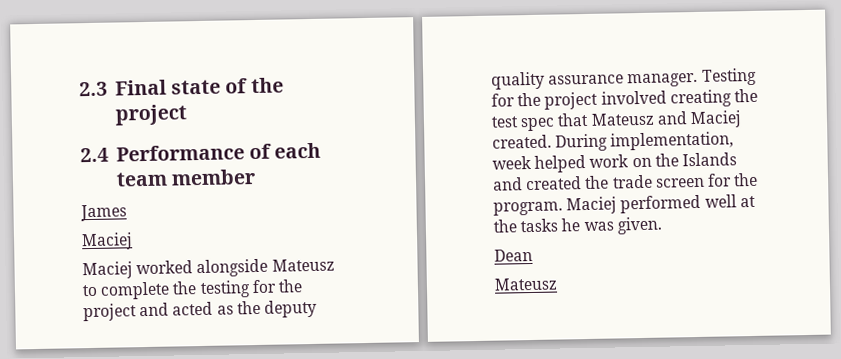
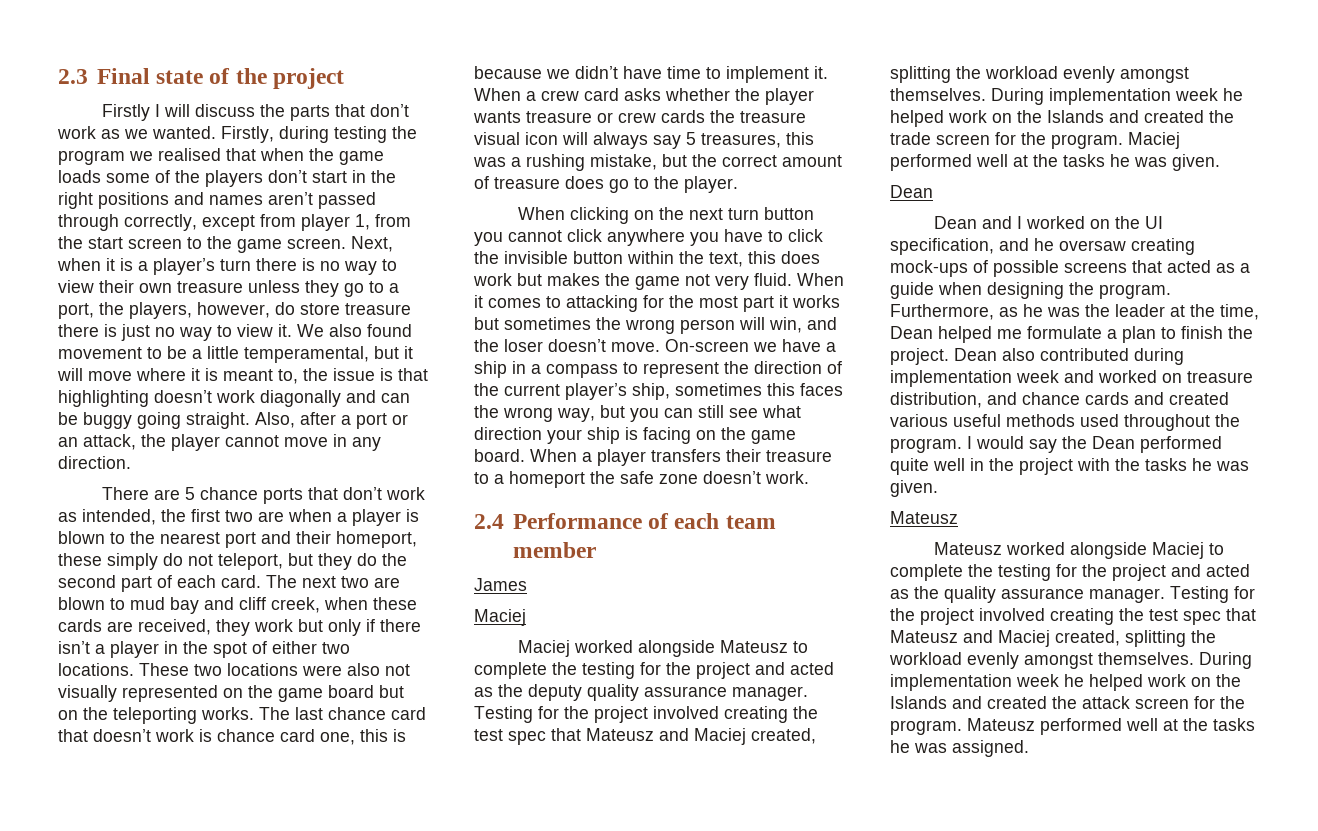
+ Firstly I will discuss the parts that don’t work as we wanted. Firstly, during testing the program we realised that when the game loads some of the players don’t start in the right positions and names aren’t passed through correctly, except from player 1, from the start screen to the game screen. Next, when it is a player’s turn there is no way to view their own treasure unless they go to a port, the players, however, do store treasure there is just no way to view it. We also found movement to be a little temperamental, but it will move where it is meant to, the issue is that highlighting doesn’t work diagonally and can be buggy going straight. Also, after a port or an attack, the player cannot move in any direction.
+ There are 5 chance ports that don’t work as intended, the first two are when a player is blown to the nearest port and their homeport, these simply do not teleport, but they do the second part of each card. The next two are blown to mud bay and cliff creek, when these cards are received, they work but only if there isn’t a player in the spot of either two locations. These two locations were also not visually represented on the game board but on the teleporting works. The last chance card that doesn’t work is chance card one, this is because we didn’t have time to implement it. When a crew card asks whether the player wants treasure or crew cards the treasure visual icon will always say 5 treasures, this was a rushing mistake, but the correct amount of treasure does go to the player.
+ When clicking on the next turn button you cannot click anywhere you have to click the invisible button within the text, this does work but makes the game not very fluid. When it comes to attacking for the most part it works but sometimes the wrong person will win, and the loser doesn’t move. On-screen we have a ship in a compass to represent the direction of the current player’s ship, sometimes this faces the wrong way, but you can still see what direction your ship is facing on the game board. When a player transfers their treasure to a homeport the safe zone doesn’t work.
- Testing for the project involved creating the test spec that Mateusz and Maciej created. During implementation, week helped work on the Islands and created the trade screen for the program.
+ Testing for the project involved creating the test spec that Mateusz and Maciej created, splitting the workload evenly amongst themselves. During implementation week he helped work on the Islands and created the trade screen for the program.
  Maciej performed well at the tasks he was given.
  Dean
+ Dean and I worked on the UI specification, and he oversaw creating mock-ups of possible screens that acted as a guide when designing the program. Furthermore, as he was the leader at the time, Dean helped me formulate a plan to finish the project. Dean also contributed during implementation week and worked on treasure distribution, and chance cards and created various useful methods used throughout the program. I would say the Dean performed quite well in the project with the tasks he was given.
  Mateusz
+ Mateusz worked alongside Maciej to complete the testing for the project and acted as the quality assurance manager. Testing for the project involved creating the test spec that Mateusz and Maciej created, splitting the workload evenly amongst themselves. During implementation week he helped work on the Islands and created the attack screen for the program. Mateusz performed well at the tasks he was assigned.

